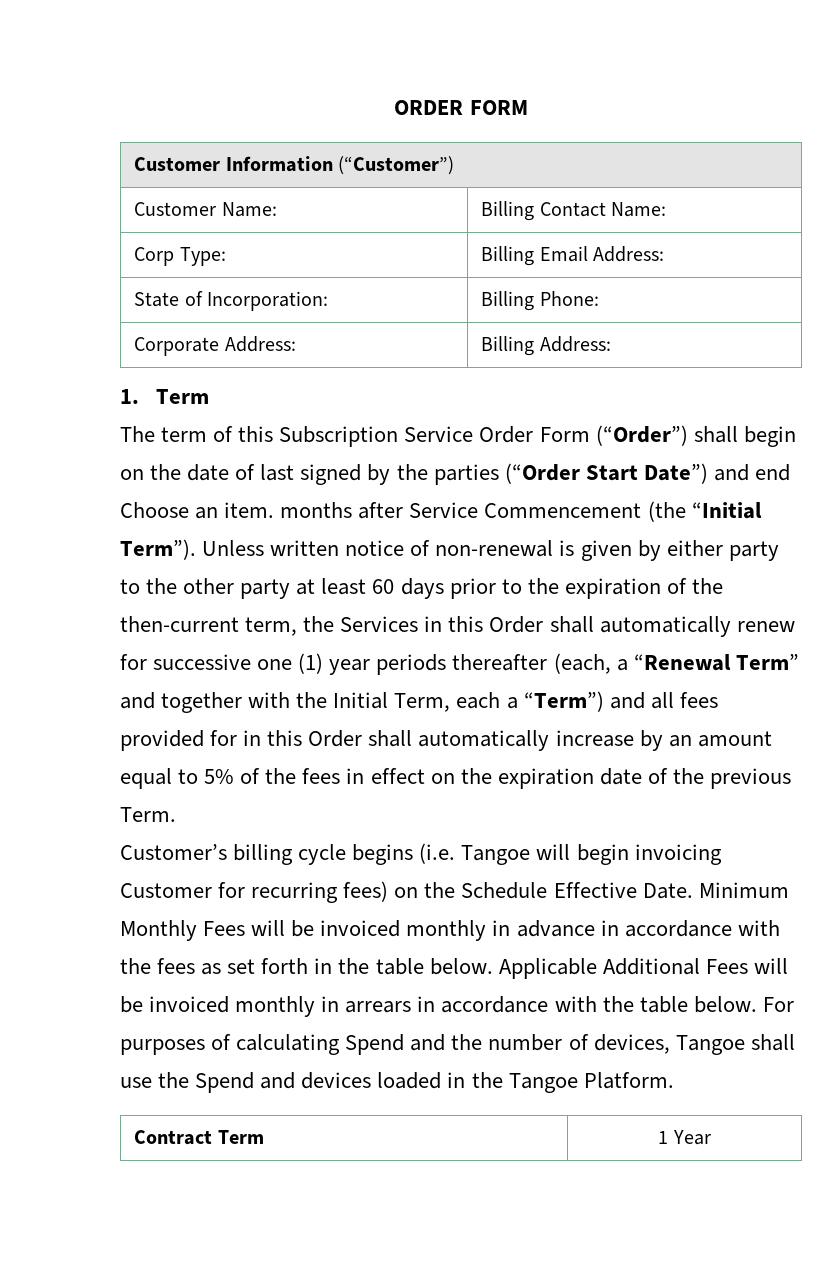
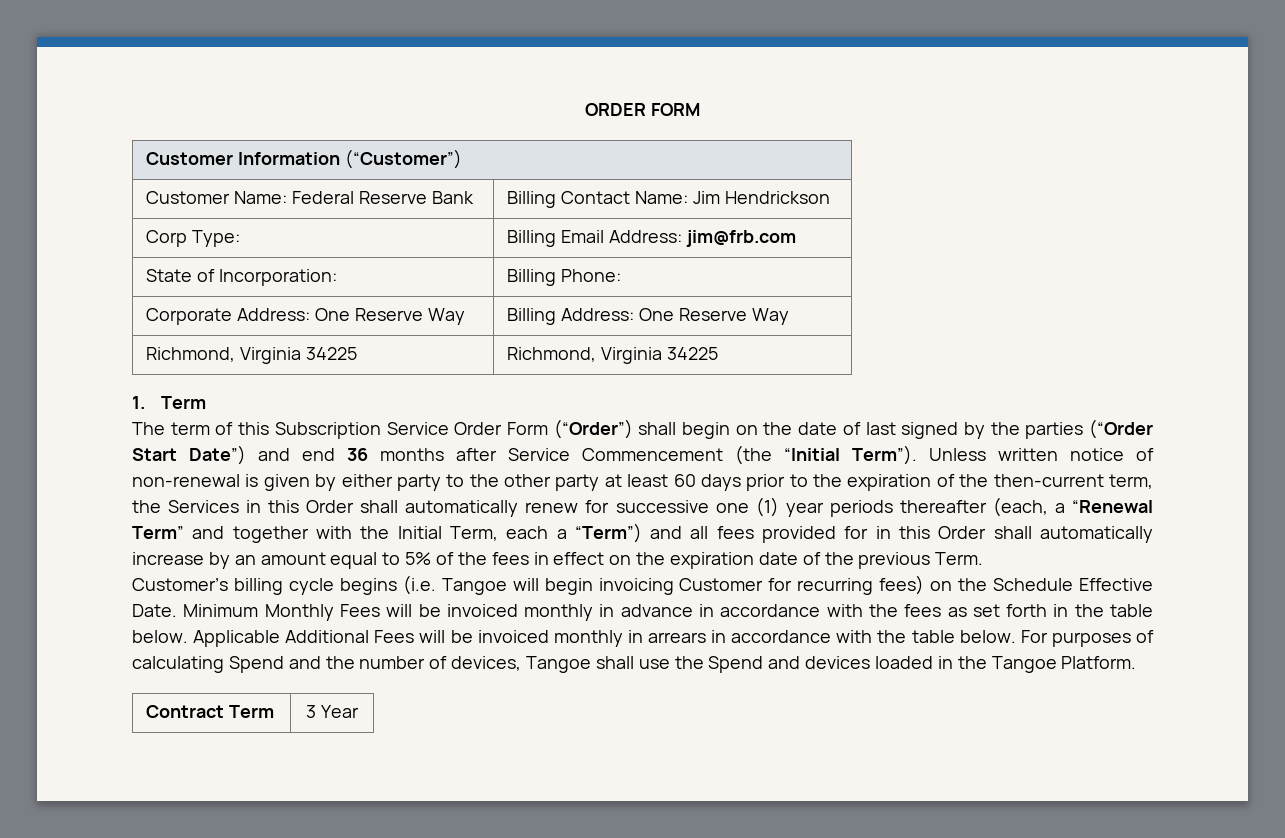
- Customer Name: | Billing Contact Name:
+ Customer Name: Federal Reserve Bank | Billing Contact Name: Jim Hendrickson
- Corp Type: | Billing Email Address:
+ Corp Type: | Billing Email Address: jim@frb.com
- Corporate Address: | Billing Address:
+ Corporate Address: One Reserve Way | Billing Address: One Reserve Way
+ Richmond, Virginia 34225 | Richmond, Virginia 34225
- The term of this Subscription Service Order Form (“Order”) shall begin on the date of last signed by the parties (“Order Start Date”) and end Choose an item. months after Service Commencement (the “Initial Term”).
+ The term of this Subscription Service Order Form (“Order”) shall begin on the date of last signed by the parties (“Order Start Date”) and end 36 months after Service Commencement (the “Initial Term”).
- Contract Term | 1 Year
+ Contract Term | 3 Year

